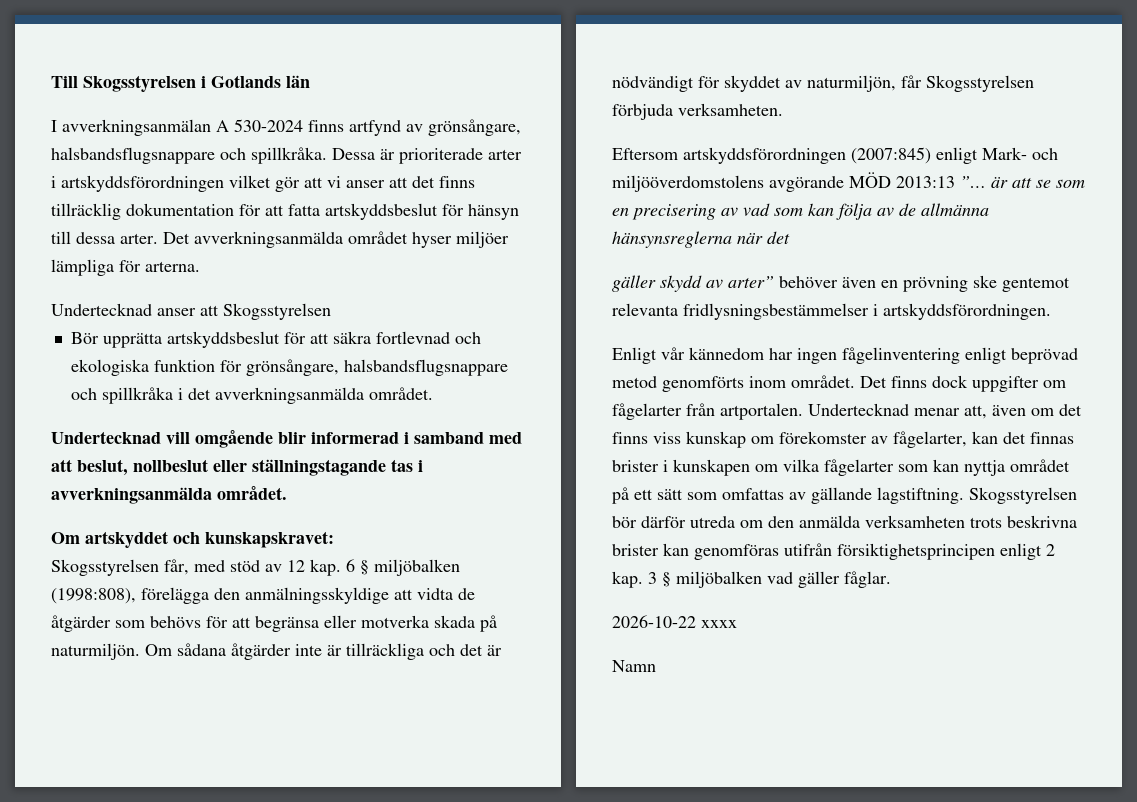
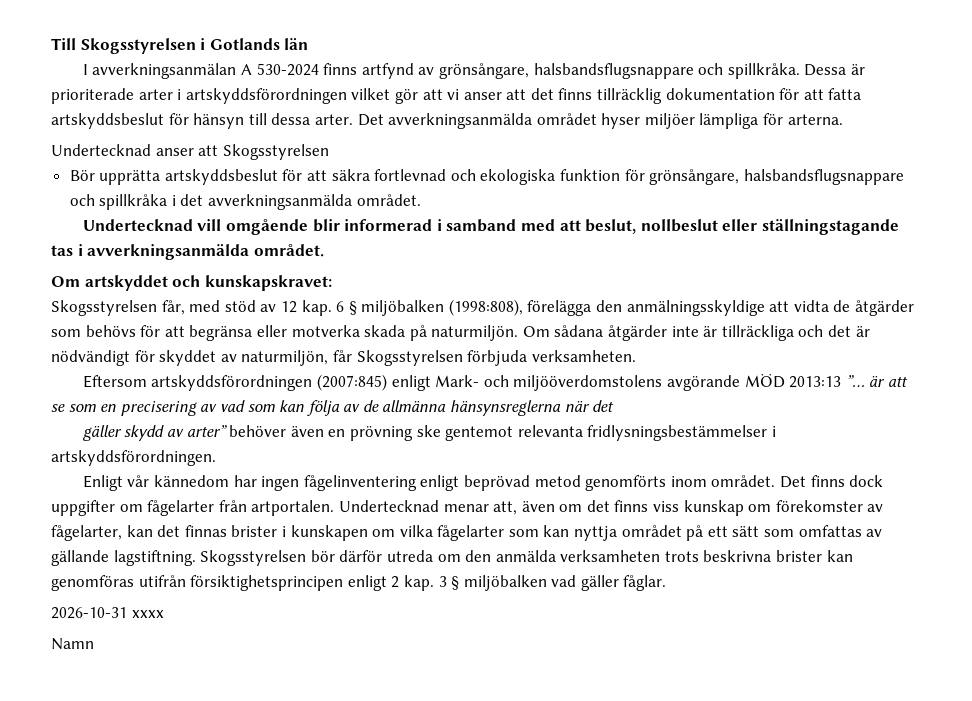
- 2026-10-22 xxxx
+ 2026-10-31 xxxx

